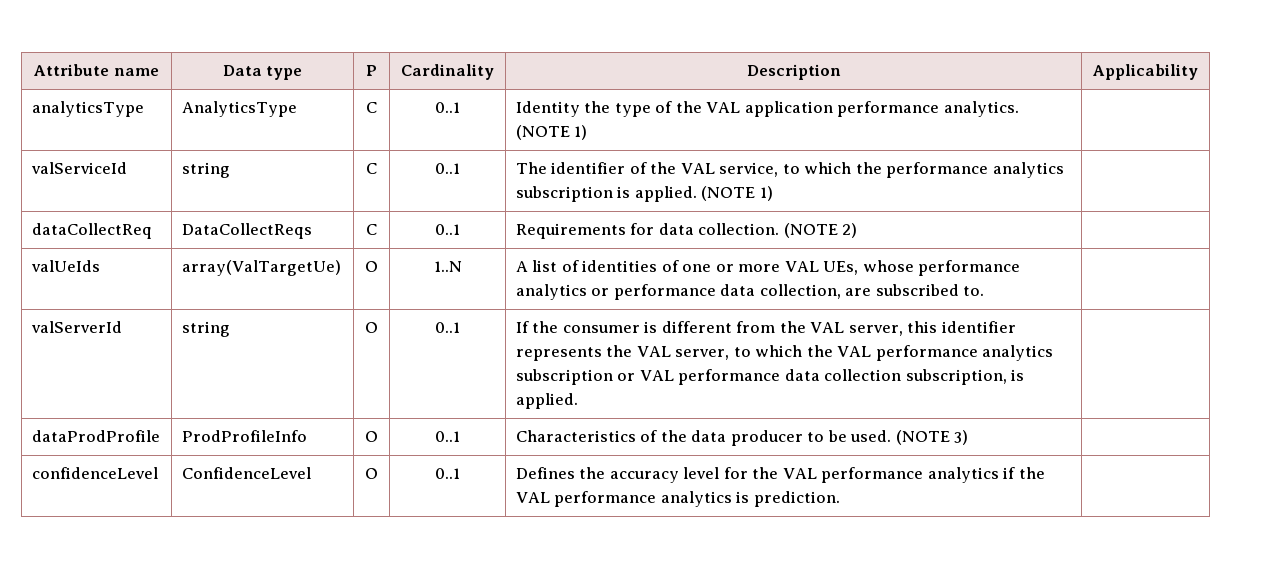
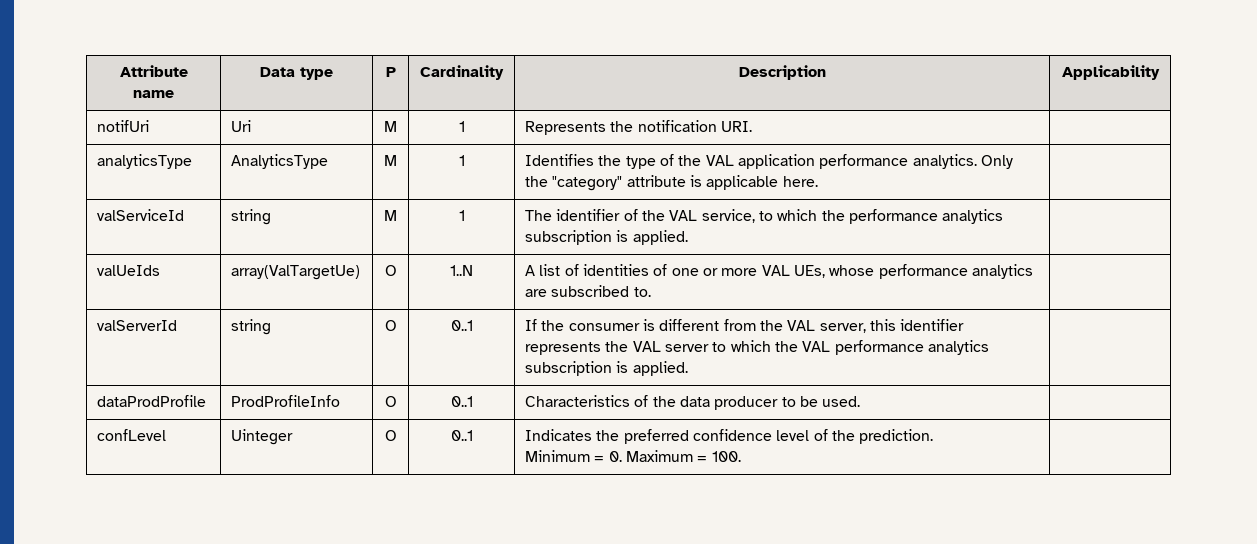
+ notifUri | Uri | M | 1 | Represents the notification URI. |
- analyticsType | AnalyticsType | C | 0..1 | Identity the type of the VAL application performance analytics. (NOTE 1) |
+ analyticsType | AnalyticsType | M | 1 | Identifies the type of the VAL application performance analytics. Only the "category" attribute is applicable here. |
- valServiceId | string | C | 0..1 | The identifier of the VAL service, to which the performance analytics subscription is applied. (NOTE 1) |
- dataCollectReq | DataCollectReqs | C | 0..1 | Requirements for data collection. (NOTE 2) |
+ valServiceId | string | M | 1 | The identifier of the VAL service, to which the performance analytics subscription is applied. |
- valUeIds | array(ValTargetUe) | O | 1..N | A list of identities of one or more VAL UEs, whose performance analytics or performance data collection, are subscribed to. |
+ valUeIds | array(ValTargetUe) | O | 1..N | A list of identities of one or more VAL UEs, whose performance analytics are subscribed to. |
- valServerId | string | O | 0..1 | If the consumer is different from the VAL server, this identifier represents the VAL server, to which the VAL performance analytics subscription or VAL performance data collection subscription, is applied. |
+ valServerId | string | O | 0..1 | If the consumer is different from the VAL server, this identifier represents the VAL server to which the VAL performance analytics subscription is applied. |
- dataProdProfile | ProdProfileInfo | O | 0..1 | Characteristics of the data producer to be used. (NOTE 3) |
- confidenceLevel | ConfidenceLevel | O | 0..1 | Defines the accuracy level for the VAL performance analytics if the VAL performance analytics is prediction. |
+ dataProdProfile | ProdProfileInfo | O | 0..1 | Characteristics of the data producer to be used. |
+ confLevel | Uinteger | O | 0..1 | Indicates the preferred confidence level of the prediction.
+ Minimum = 0. Maximum = 100. |

